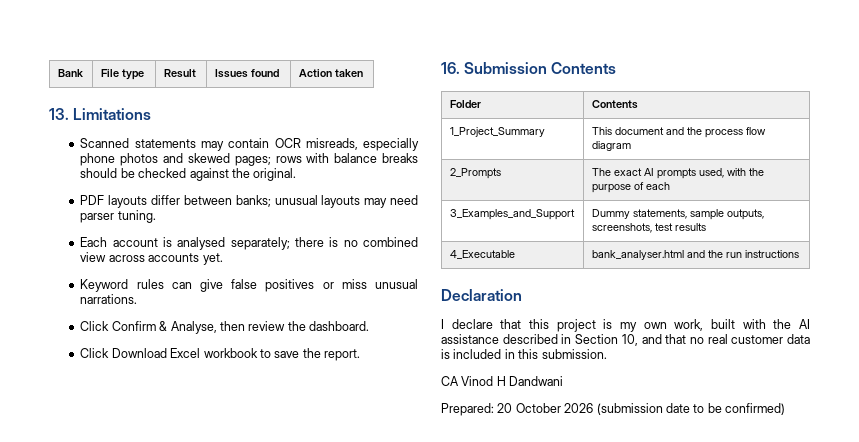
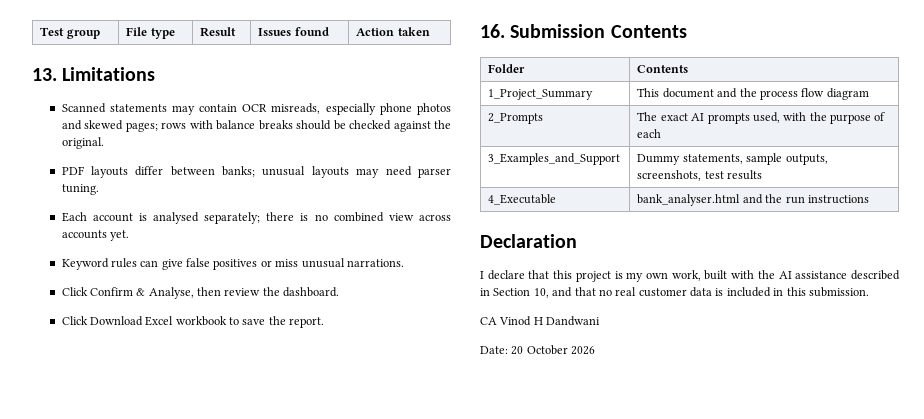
- Bank | File type | Result | Issues found | Action taken
+ Test group | File type | Result | Issues found | Action taken
- Prepared: 20 October 2026 (submission date to be confirmed)
+ Date: 20 October 2026

